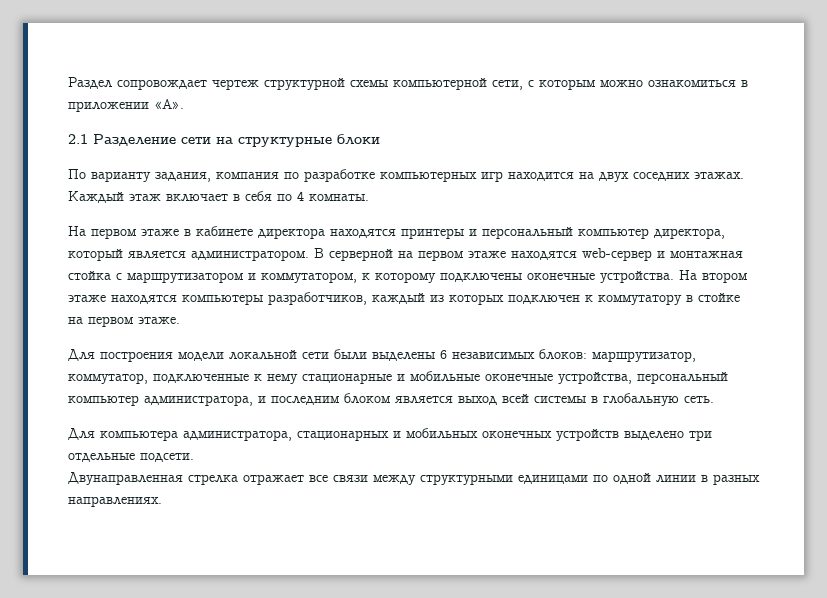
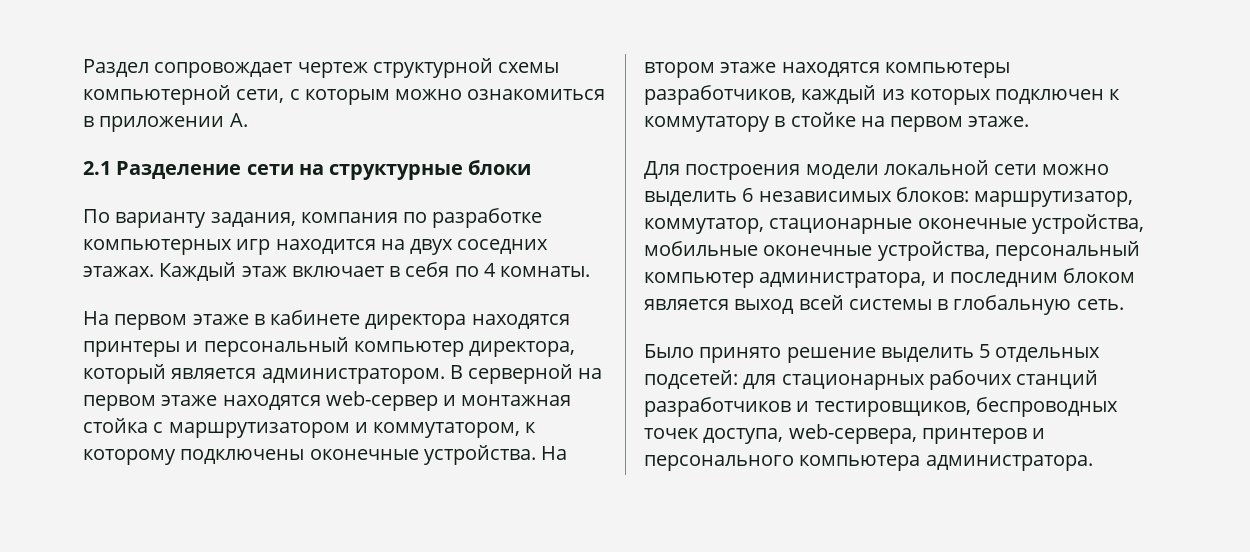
- Раздел сопровождает чертеж структурной схемы компьютерной сети, с которым можно ознакомиться в приложении «А».
+ Раздел сопровождает чертеж структурной схемы компьютерной сети, с которым можно ознакомиться в приложении А.
- Для построения модели локальной сети были выделены 6 независимых блоков: маршрутизатор, коммутатор, подключенные к нему стационарные и мобильные оконечные устройства, персональный компьютер администратора, и последним блоком является выход всей системы в глобальную сеть.
+ Для построения модели локальной сети можно выделить 6 независимых блоков: маршрутизатор, коммутатор, стационарные оконечные устройства, мобильные оконечные устройства, персональный компьютер администратора, и последним блоком является выход всей системы в глобальную сеть.
- Для компьютера администратора, стационарных и мобильных оконечных устройств выделено три отдельные подсети.
- Двунаправленная стрелка отражает все связи между структурными единицами по одной линии в разных направлениях.
+ Было принято решение выделить 5 отдельных подсетей: для стационарных рабочих станций разработчиков и тестировщиков, беспроводных точек доступа, web-сервера, принтеров и персонального компьютера администратора.

